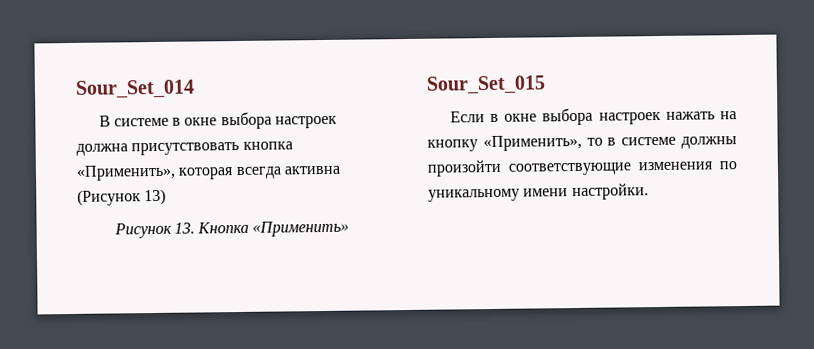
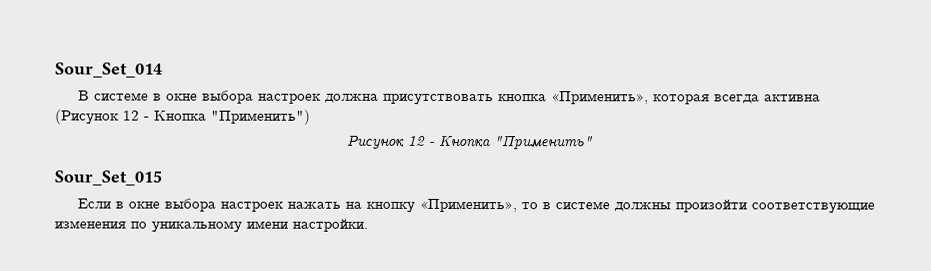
- В системе в окне выбора настроек должна присутствовать кнопка «Применить», которая всегда активна (Рисунок 13)
- Рисунок 13. Кнопка «Применить»
+ В системе в окне выбора настроек должна присутствовать кнопка «Применить», которая всегда активна (Рисунок 12 - Кнопка "Применить")
+ Рисунок 12 - Кнопка "Применить"

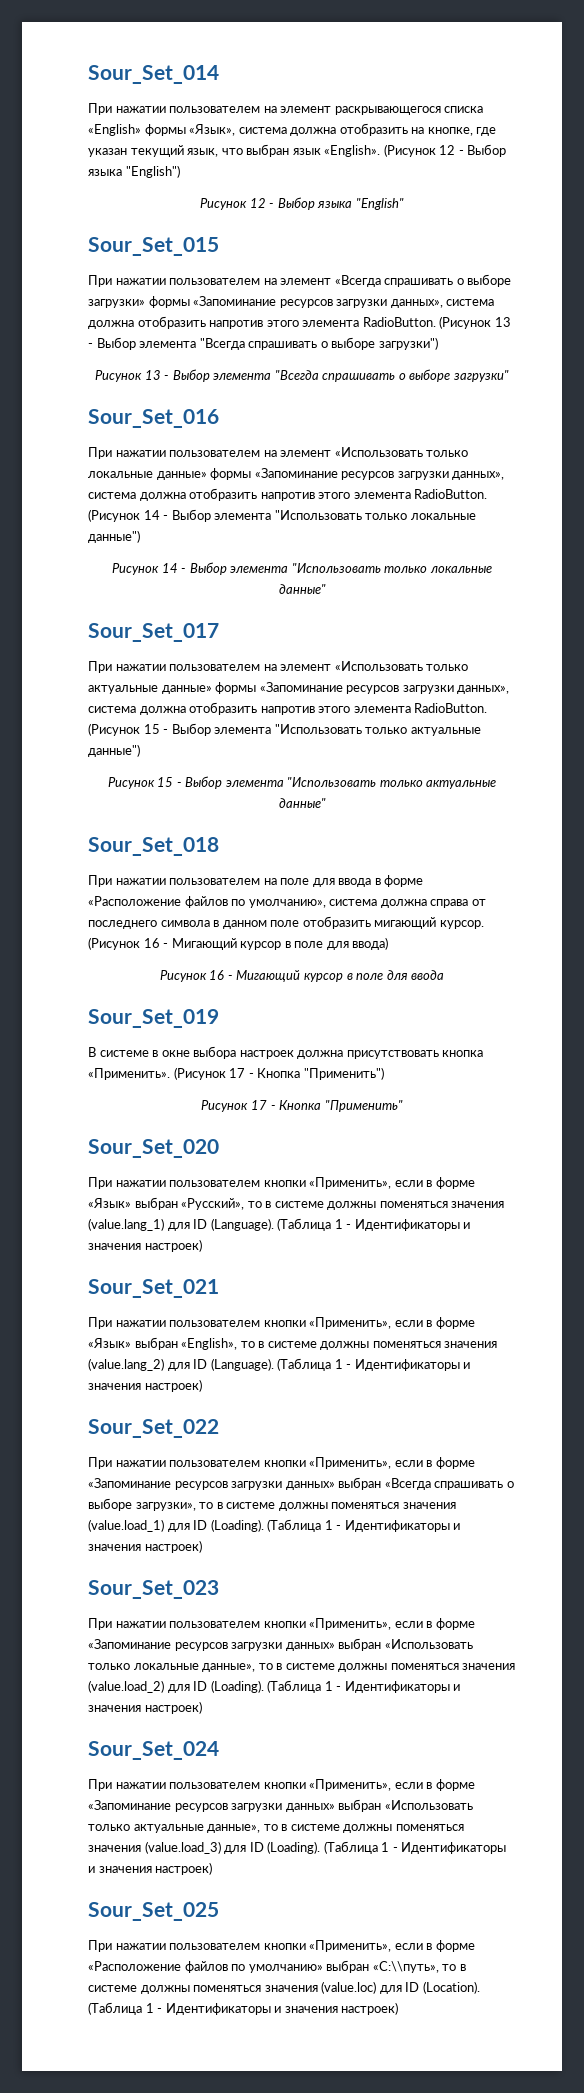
+ При нажатии пользователем на элемент раскрывающегося списка «English» формы «Язык», система должна отобразить на кнопке, где указан текущий язык, что выбран язык «English». (Рисунок 12 - Выбор языка "English")
+ Рисунок 12 - Выбор языка "English"
+ Sour_Set_015
+ При нажатии пользователем на элемент «Всегда спрашивать о выборе загрузки» формы «Запоминание ресурсов загрузки данных», система должна отобразить напротив этого элемента RadioButton. (Рисунок 13 - Выбор элемента "Всегда спрашивать о выборе загрузки")
+ Рисунок 13 - Выбор элемента "Всегда спрашивать о выборе загрузки"
+ Sour_Set_016
+ При нажатии пользователем на элемент «Использовать только локальные данные» формы «Запоминание ресурсов загрузки данных», система должна отобразить напротив этого элемента RadioButton. (Рисунок 14 - Выбор элемента "Использовать только локальные данные")
+ Рисунок 14 - Выбор элемента "Использовать только локальные данные"
+ Sour_Set_017
+ При нажатии пользователем на элемент «Использовать только актуальные данные» формы «Запоминание ресурсов загрузки данных», система должна отобразить напротив этого элемента RadioButton. (Рисунок 15 - Выбор элемента "Использовать только актуальные данные")
+ Рисунок 15 - Выбор элемента "Использовать только актуальные данные"
+ Sour_Set_018
+ При нажатии пользователем на поле для ввода в форме «Расположение файлов по умолчанию», система должна справа от последнего символа в данном поле отобразить мигающий курсор. (Рисунок 16 - Мигающий курсор в поле для ввода)
+ Рисунок 16 - Мигающий курсор в поле для ввода
+ Sour_Set_019
- В системе в окне выбора настроек должна присутствовать кнопка «Применить», которая всегда активна (Рисунок 12 - Кнопка "Применить")
+ В системе в окне выбора настроек должна присутствовать кнопка «Применить». (Рисунок 17 - Кнопка "Применить")
- Рисунок 12 - Кнопка "Применить"
+ Рисунок 17 - Кнопка "Применить"
- Sour_Set_015
- Если в окне выбора настроек нажать на кнопку «Применить», то в системе должны произойти соответствующие изменения по уникальному имени настройки.
+ Sour_Set_020
+ При нажатии пользователем кнопки «Применить», если в форме «Язык» выбран «Русский», то в системе должны поменяться значения (value.lang_1) для ID (Language). (Таблица 1 - Идентификаторы и значения настроек)
+ Sour_Set_021
+ При нажатии пользователем кнопки «Применить», если в форме «Язык» выбран «English», то в системе должны поменяться значения (value.lang_2) для ID (Language). (Таблица 1 - Идентификаторы и значения настроек)
+ Sour_Set_022
+ При нажатии пользователем кнопки «Применить», если в форме «Запоминание ресурсов загрузки данных» выбран «Всегда спрашивать о выборе загрузки», то в системе должны поменяться значения (value.load_1) для ID (Loading). (Таблица 1 - Идентификаторы и значения настроек)
+ Sour_Set_023
+ При нажатии пользователем кнопки «Применить», если в форме «Запоминание ресурсов загрузки данных» выбран «Использовать только локальные данные», то в системе должны поменяться значения (value.load_2) для ID (Loading). (Таблица 1 - Идентификаторы и значения настроек)
+ Sour_Set_024
+ При нажатии пользователем кнопки «Применить», если в форме «Запоминание ресурсов загрузки данных» выбран «Использовать только актуальные данные», то в системе должны поменяться значения (value.load_3) для ID (Loading). (Таблица 1 - Идентификаторы и значения настроек)
+ Sour_Set_025
+ При нажатии пользователем кнопки «Применить», если в форме «Расположение файлов по умолчанию» выбран «С:\\путь», то в системе должны поменяться значения (value.loc) для ID (Location). (Таблица 1 - Идентификаторы и значения настроек)

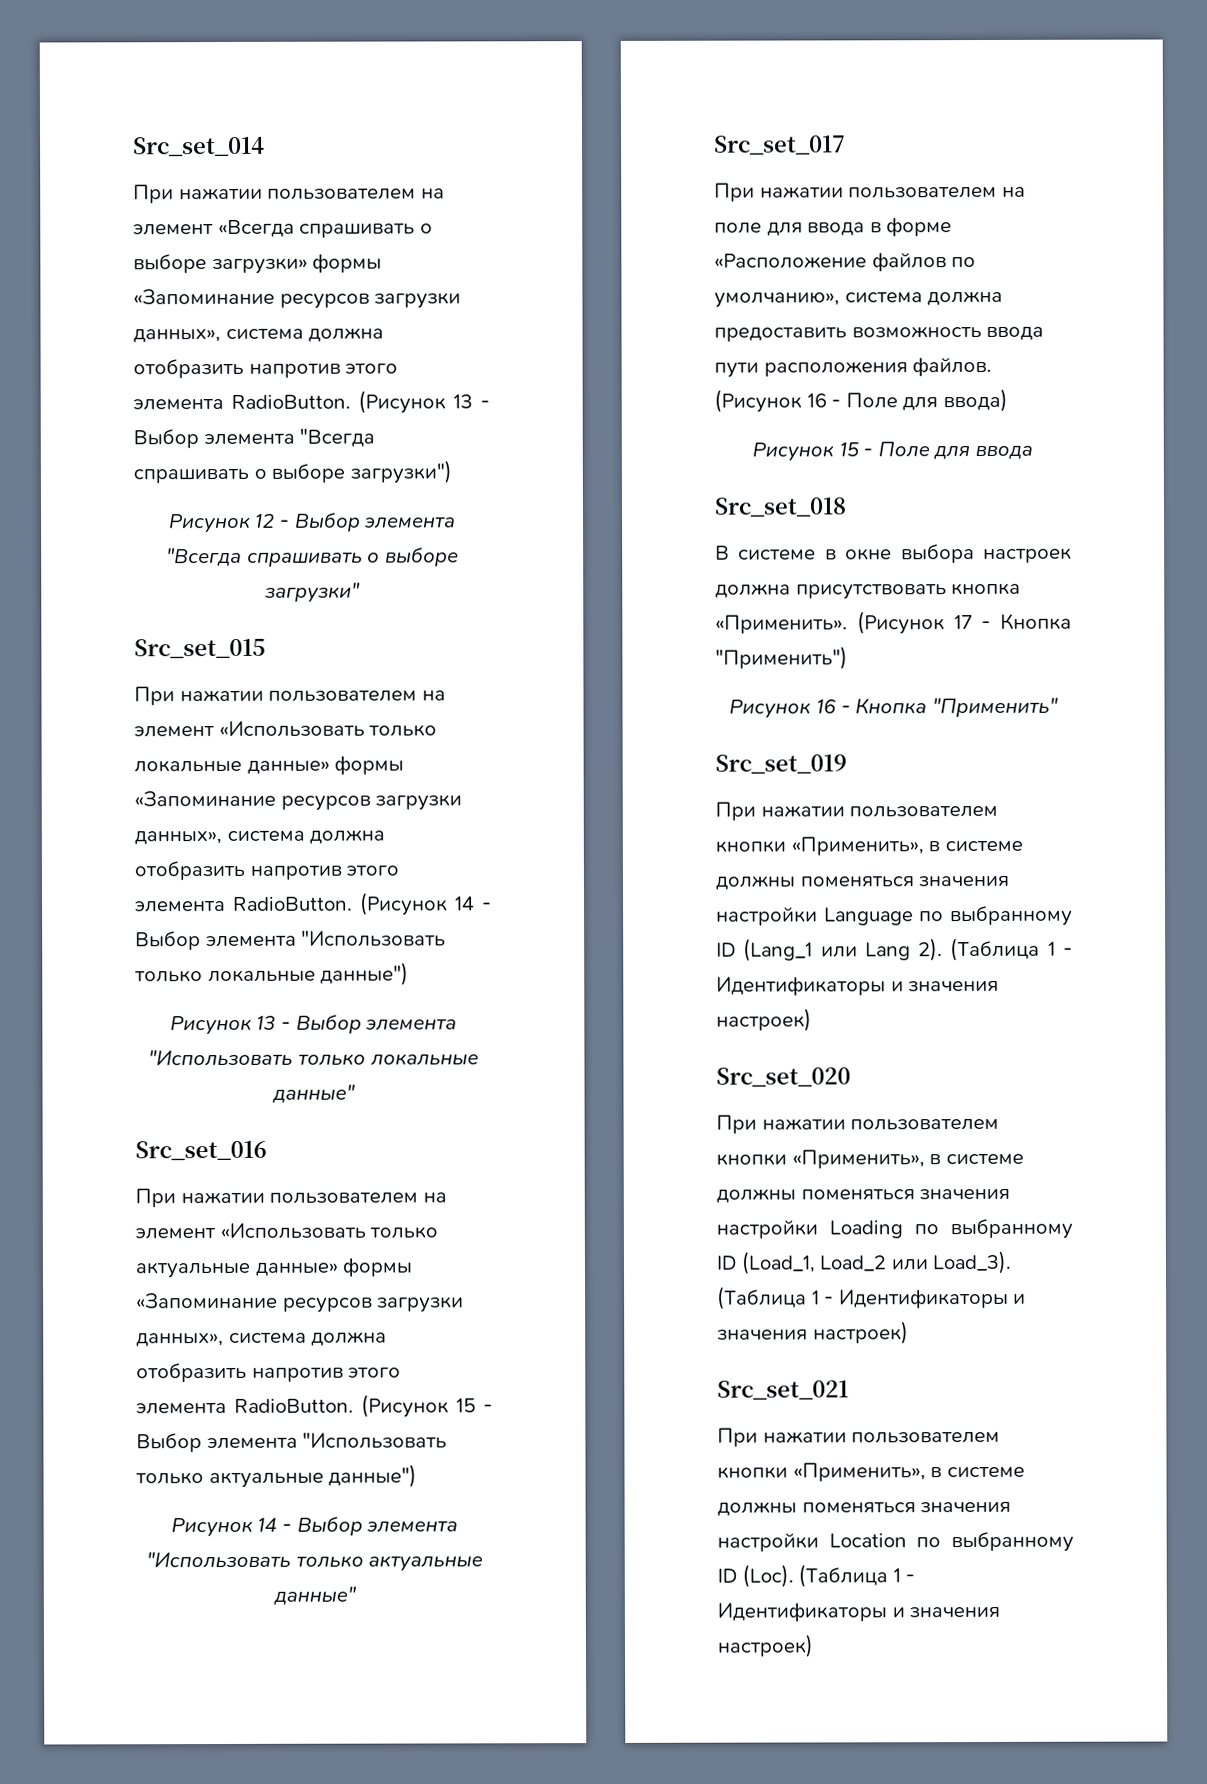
- Sour_Set_014
- При нажатии пользователем на элемент раскрывающегося списка «English» формы «Язык», система должна отобразить на кнопке, где указан текущий язык, что выбран язык «English». (Рисунок 12 - Выбор языка "English")
- Рисунок 12 - Выбор языка "English"
- Sour_Set_015
+ Src_set_014
- Рисунок 13 - Выбор элемента "Всегда спрашивать о выборе загрузки"
+ Рисунок 12 - Выбор элемента "Всегда спрашивать о выборе загрузки"
- Sour_Set_016
+ Src_set_015
- Рисунок 14 - Выбор элемента "Использовать только локальные данные"
+ Рисунок 13 - Выбор элемента "Использовать только локальные данные"
- Sour_Set_017
+ Src_set_016
- Рисунок 15 - Выбор элемента "Использовать только актуальные данные"
+ Рисунок 14 - Выбор элемента "Использовать только актуальные данные"
- Sour_Set_018
+ Src_set_017
- При нажатии пользователем на поле для ввода в форме «Расположение файлов по умолчанию», система должна справа от последнего символа в данном поле отобразить мигающий курсор. (Рисунок 16 - Мигающий курсор в поле для ввода)
- Рисунок 16 - Мигающий курсор в поле для ввода
+ При нажатии пользователем на поле для ввода в форме «Расположение файлов по умолчанию», система должна предоставить возможность ввода пути расположения файлов. (Рисунок 16 - Поле для ввода)
+ Рисунок 15 - Поле для ввода
- Sour_Set_019
+ Src_set_018
- Рисунок 17 - Кнопка "Применить"
+ Рисунок 16 - Кнопка "Применить"
- Sour_Set_020
- При нажатии пользователем кнопки «Применить», если в форме «Язык» выбран «Русский», то в системе должны поменяться значения (value.lang_1) для ID (Language). (Таблица 1 - Идентификаторы и значения настроек)
- Sour_Set_021
- При нажатии пользователем кнопки «Применить», если в форме «Язык» выбран «English», то в системе должны поменяться значения (value.lang_2) для ID (Language). (Таблица 1 - Идентификаторы и значения настроек)
- Sour_Set_022
- При нажатии пользователем кнопки «Применить», если в форме «Запоминание ресурсов загрузки данных» выбран «Всегда спрашивать о выборе загрузки», то в системе должны поменяться значения (value.load_1) для ID (Loading). (Таблица 1 - Идентификаторы и значения настроек)
- Sour_Set_023
- При нажатии пользователем кнопки «Применить», если в форме «Запоминание ресурсов загрузки данных» выбран «Использовать только локальные данные», то в системе должны поменяться значения (value.load_2) для ID (Loading). (Таблица 1 - Идентификаторы и значения настроек)
- Sour_Set_024
- При нажатии пользователем кнопки «Применить», если в форме «Запоминание ресурсов загрузки данных» выбран «Использовать только актуальные данные», то в системе должны поменяться значения (value.load_3) для ID (Loading). (Таблица 1 - Идентификаторы и значения настроек)
- Sour_Set_025
- При нажатии пользователем кнопки «Применить», если в форме «Расположение файлов по умолчанию» выбран «С:\\путь», то в системе должны поменяться значения (value.loc) для ID (Location). (Таблица 1 - Идентификаторы и значения настроек)
+ Src_set_019
+ При нажатии пользователем кнопки «Применить», в системе должны поменяться значения настройки Language по выбранному ID (Lang_1 или Lang 2). (Таблица 1 - Идентификаторы и значения настроек)
+ Src_set_020
+ При нажатии пользователем кнопки «Применить», в системе должны поменяться значения настройки Loading по выбранному ID (Load_1, Load_2 или Load_3). (Таблица 1 - Идентификаторы и значения настроек)
+ Src_set_021
+ При нажатии пользователем кнопки «Применить», в системе должны поменяться значения настройки Location по выбранному ID (Loc). (Таблица 1 - Идентификаторы и значения настроек)

